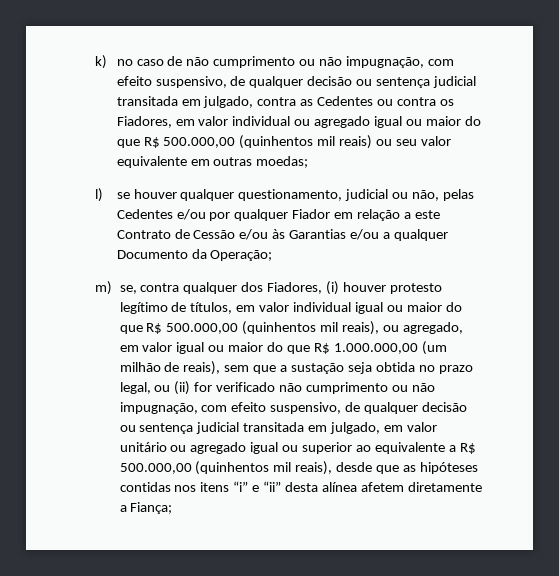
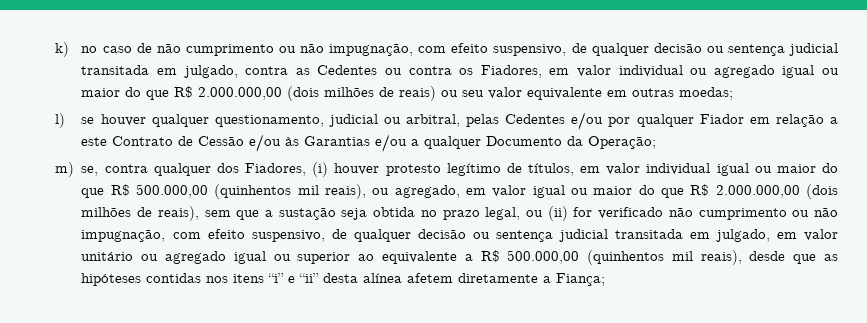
- k) no caso de não cumprimento ou não impugnação, com efeito suspensivo, de qualquer decisão ou sentença judicial transitada em julgado, contra as Cedentes ou contra os Fiadores, em valor individual ou agregado igual ou maior do que R$ 500.000,00 (quinhentos mil reais) ou seu valor equivalente em outras moedas;
+ k) no caso de não cumprimento ou não impugnação, com efeito suspensivo, de qualquer decisão ou sentença judicial transitada em julgado, contra as Cedentes ou contra os Fiadores, em valor individual ou agregado igual ou maior do que R$ 2.000.000,00 (dois milhões de reais) ou seu valor equivalente em outras moedas;
- l) se houver qualquer questionamento, judicial ou não, pelas Cedentes e/ou por qualquer Fiador em relação a este Contrato de Cessão e/ou às Garantias e/ou a qualquer Documento da Operação;
+ l) se houver qualquer questionamento, judicial ou arbitral, pelas Cedentes e/ou por qualquer Fiador em relação a este Contrato de Cessão e/ou às Garantias e/ou a qualquer Documento da Operação;
- m) se, contra qualquer dos Fiadores, (i) houver protesto legítimo de títulos, em valor individual igual ou maior do que R$ 500.000,00 (quinhentos mil reais), ou agregado, em valor igual ou maior do que R$ 1.000.000,00 (um milhão de reais), sem que a sustação seja obtida no prazo legal, ou (ii) for verificado não cumprimento ou não impugnação, com efeito suspensivo, de qualquer decisão ou sentença judicial transitada em julgado, em valor unitário ou agregado igual ou superior ao equivalente a R$ 500.000,00 (quinhentos mil reais), desde que as hipóteses contidas nos itens “i” e “ii” desta alínea afetem diretamente a Fiança;
+ m) se, contra qualquer dos Fiadores, (i) houver protesto legítimo de títulos, em valor individual igual ou maior do que R$ 500.000,00 (quinhentos mil reais), ou agregado, em valor igual ou maior do que R$ 2.000.000,00 (dois milhões de reais), sem que a sustação seja obtida no prazo legal, ou (ii) for verificado não cumprimento ou não impugnação, com efeito suspensivo, de qualquer decisão ou sentença judicial transitada em julgado, em valor unitário ou agregado igual ou superior ao equivalente a R$ 500.000,00 (quinhentos mil reais), desde que as hipóteses contidas nos itens “i” e “ii” desta alínea afetem diretamente a Fiança;

